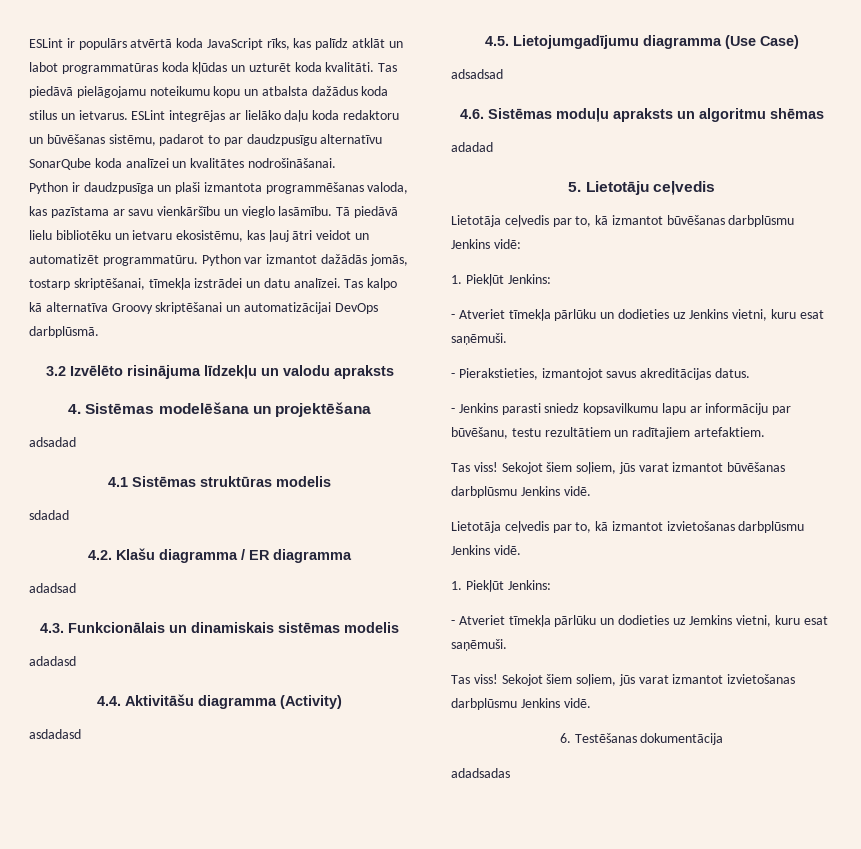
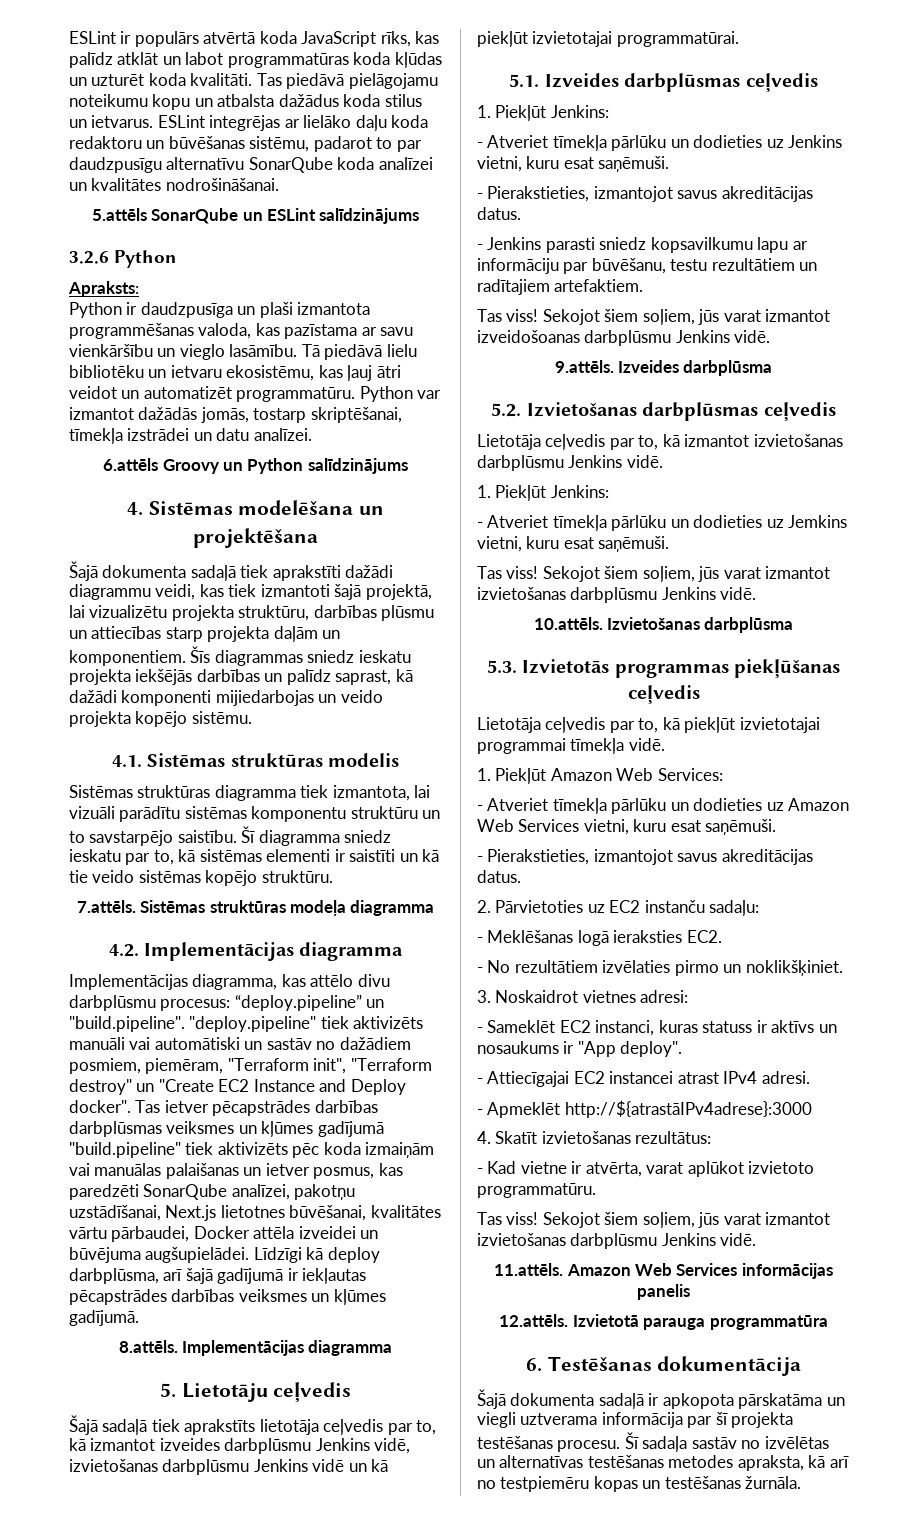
+ 5.attēls SonarQube un ESLint salīdzinājums
+ 3.2.6 Python
+ Apraksts:
- Python var izmantot dažādās jomās, tostarp skriptēšanai, tīmekļa izstrādei un datu analīzei. Tas kalpo kā alternatīva Groovy skriptēšanai un automatizācijai DevOps darbplūsmā.
- 3.2 Izvēlēto risinājuma līdzekļu un valodu apraksts
+ Python var izmantot dažādās jomās, tostarp skriptēšanai, tīmekļa izstrādei un datu analīzei.
+ 6.attēls Groovy un Python salīdzinājums
- adsadad
- 4.1 Sistēmas struktūras modelis
- sdadad
- 4.2. Klašu diagramma / ER diagramma
- adadsad
- 4.3. Funkcionālais un dinamiskais sistēmas modelis
- adadasd
- 4.4. Aktivitāšu diagramma (Activity)
- asdadasd
- 4.5. Lietojumgadījumu diagramma (Use Case)
- adsadsad
- 4.6. Sistēmas moduļu apraksts un algoritmu shēmas
- adadad
+ Šajā dokumenta sadaļā tiek aprakstīti dažādi diagrammu veidi, kas tiek izmantoti šajā projektā, lai vizualizētu projekta struktūru, darbības plūsmu un attiecības starp projekta daļām un komponentiem. Šīs diagrammas sniedz ieskatu projekta iekšējās darbības un palīdz saprast, kā dažādi komponenti mijiedarbojas un veido projekta kopējo sistēmu.
+ 4.1. Sistēmas struktūras modelis
+ Sistēmas struktūras diagramma tiek izmantota, lai vizuāli parādītu sistēmas komponentu struktūru un to savstarpējo saistību. Šī diagramma sniedz ieskatu par to, kā sistēmas elementi ir saistīti un kā tie veido sistēmas kopējo struktūru.
+ 7.attēls. Sistēmas struktūras modeļa diagramma
+ 4.2. Implementācijas diagramma
+ Implementācijas diagramma, kas attēlo divu darbplūsmu procesus: “deploy.pipeline” un "build.pipeline". "deploy.pipeline" tiek aktivizēts manuāli vai automātiski un sastāv no dažādiem posmiem, piemēram, "Terraform init", "Terraform destroy" un "Create EC2 Instance and Deploy docker". Tas ietver pēcapstrādes darbības darbplūsmas veiksmes un kļūmes gadījumā "build.pipeline" tiek aktivizēts pēc koda izmaiņām vai manuālas palaišanas un ietver posmus, kas paredzēti SonarQube analīzei, pakotņu uzstādīšanai, Next.js lietotnes būvēšanai, kvalitātes vārtu pārbaudei, Docker attēla izveidei un būvējuma augšupielādei. Līdzīgi kā deploy darbplūsma, arī šajā gadījumā ir iekļautas pēcapstrādes darbības veiksmes un kļūmes gadījumā.
+ 8.attēls. Implementācijas diagramma
  5. Lietotāju ceļvedis
- Lietotāja ceļvedis par to, kā izmantot būvēšanas darbplūsmu Jenkins vidē:
+ Šajā sadaļā tiek aprakstīts lietotāja ceļvedis par to, kā izmantot izveides darbplūsmu Jenkins vidē, izvietošanas darbplūsmu Jenkins vidē un kā piekļūt izvietotajai programmatūrai.
+ 5.1. Izveides darbplūsmas ceļvedis
- Sekojot šiem soļiem, jūs varat izmantot būvēšanas darbplūsmu Jenkins vidē.
+ Sekojot šiem soļiem, jūs varat izmantot izveidošoanas darbplūsmu Jenkins vidē.
+ 9.attēls. Izveides darbplūsma
+ 5.2. Izvietošanas darbplūsmas ceļvedis
+ 10.attēls. Izvietošanas darbplūsma
+ 5.3. Izvietotās programmas piekļūšanas ceļvedis
+ Lietotāja ceļvedis par to, kā piekļūt izvietotajai programmai tīmekļa vidē.
+ 1. Piekļūt Amazon Web Services:
+ - Atveriet tīmekļa pārlūku un dodieties uz Amazon Web Services vietni, kuru esat saņēmuši.
+ - Pierakstieties, izmantojot savus akreditācijas datus.
+ 2. Pārvietoties uz EC2 instanču sadaļu:
+ - Meklēšanas logā ieraksties EC2.
+ - No rezultātiem izvēlaties pirmo un noklikšķiniet.
+ 3. Noskaidrot vietnes adresi:
+ - Sameklēt EC2 instanci, kuras statuss ir aktīvs un nosaukums ir "App deploy".
+ - Attiecīgajai EC2 instancei atrast IPv4 adresi.
+ - Apmeklēt http://${atrastāIPv4adrese}:3000
+ 4. Skatīt izvietošanas rezultātus:
+ - Kad vietne ir atvērta, varat aplūkot izvietoto programmatūru.
+ Tas viss! Sekojot šiem soļiem, jūs varat izmantot izvietošanas darbplūsmu Jenkins vidē.
+ 11.attēls. Amazon Web Services informācijas panelis
+ 12.attēls. Izvietotā parauga programmatūra
  6. Testēšanas dokumentācija
- adadsadas
+ Šajā dokumenta sadaļā ir apkopota pārskatāma un viegli uztverama informācija par šī projekta testēšanas procesu. Šī sadaļa sastāv no izvēlētas un alternatīvas testēšanas metodes apraksta, kā arī no testpiemēru kopas un testēšanas žurnāla.

